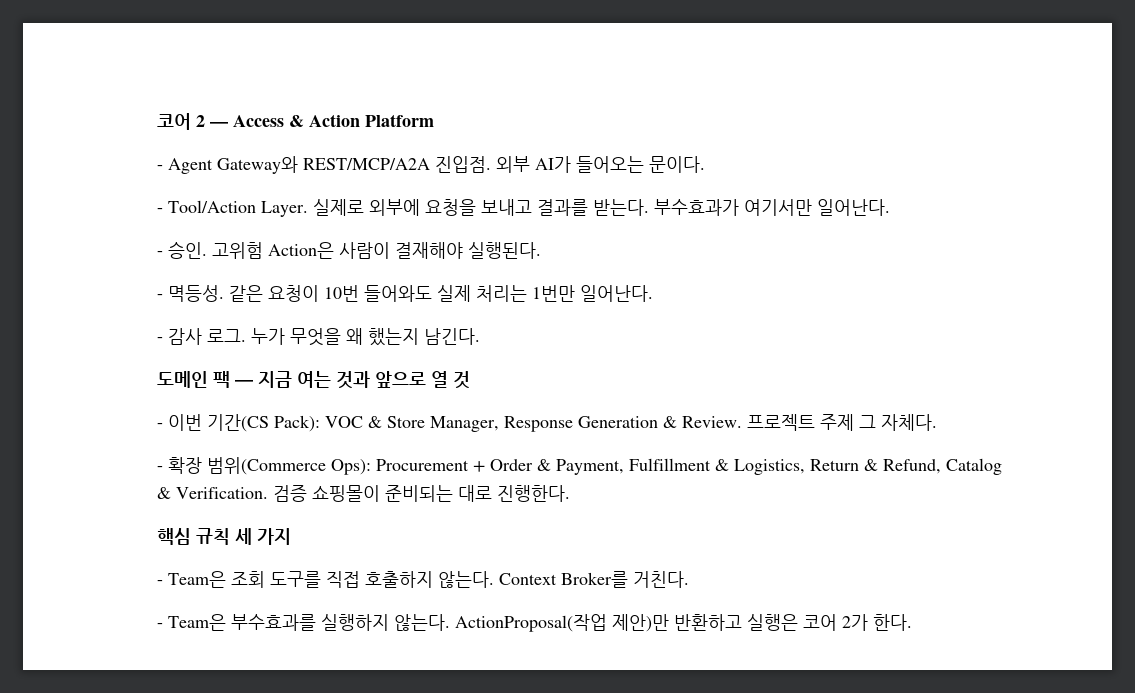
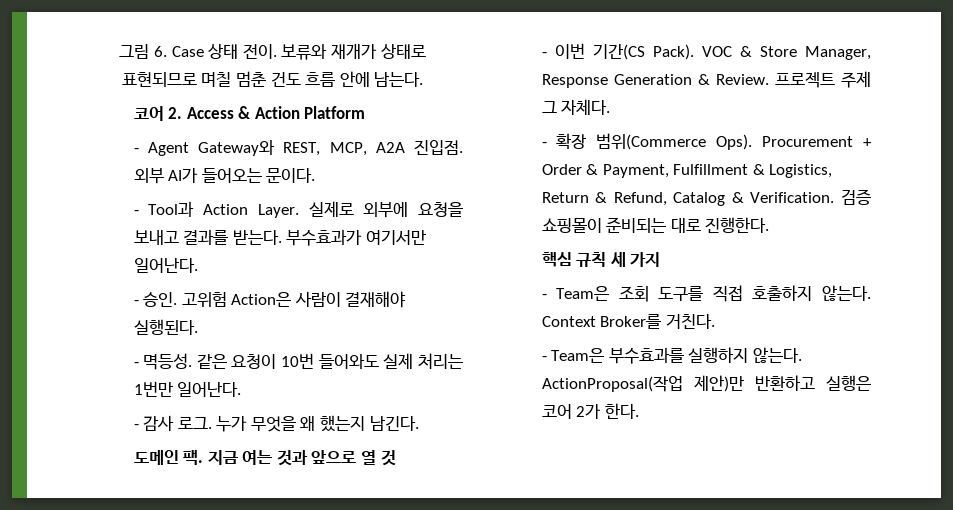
- 코어 2 — Access & Action Platform
+ 그림 6. Case 상태 전이. 보류와 재개가 상태로 표현되므로 며칠 멈춘 건도 흐름 안에 남는다.
+ 코어 2. Access & Action Platform
- - Agent Gateway와 REST/MCP/A2A 진입점.
+ - Agent Gateway와 REST, MCP, A2A 진입점.
- - Tool/Action Layer.
+ - Tool과 Action Layer.
- 도메인 팩 — 지금 여는 것과 앞으로 열 것
+ 도메인 팩. 지금 여는 것과 앞으로 열 것
- - 이번 기간(CS Pack): VOC & Store Manager, Response Generation & Review.
+ - 이번 기간(CS Pack). VOC & Store Manager, Response Generation & Review.
- - 확장 범위(Commerce Ops): Procurement + Order & Payment, Fulfillment & Logistics, Return & Refund, Catalog & Verification.
+ - 확장 범위(Commerce Ops). Procurement + Order & Payment, Fulfillment & Logistics, Return & Refund, Catalog & Verification.

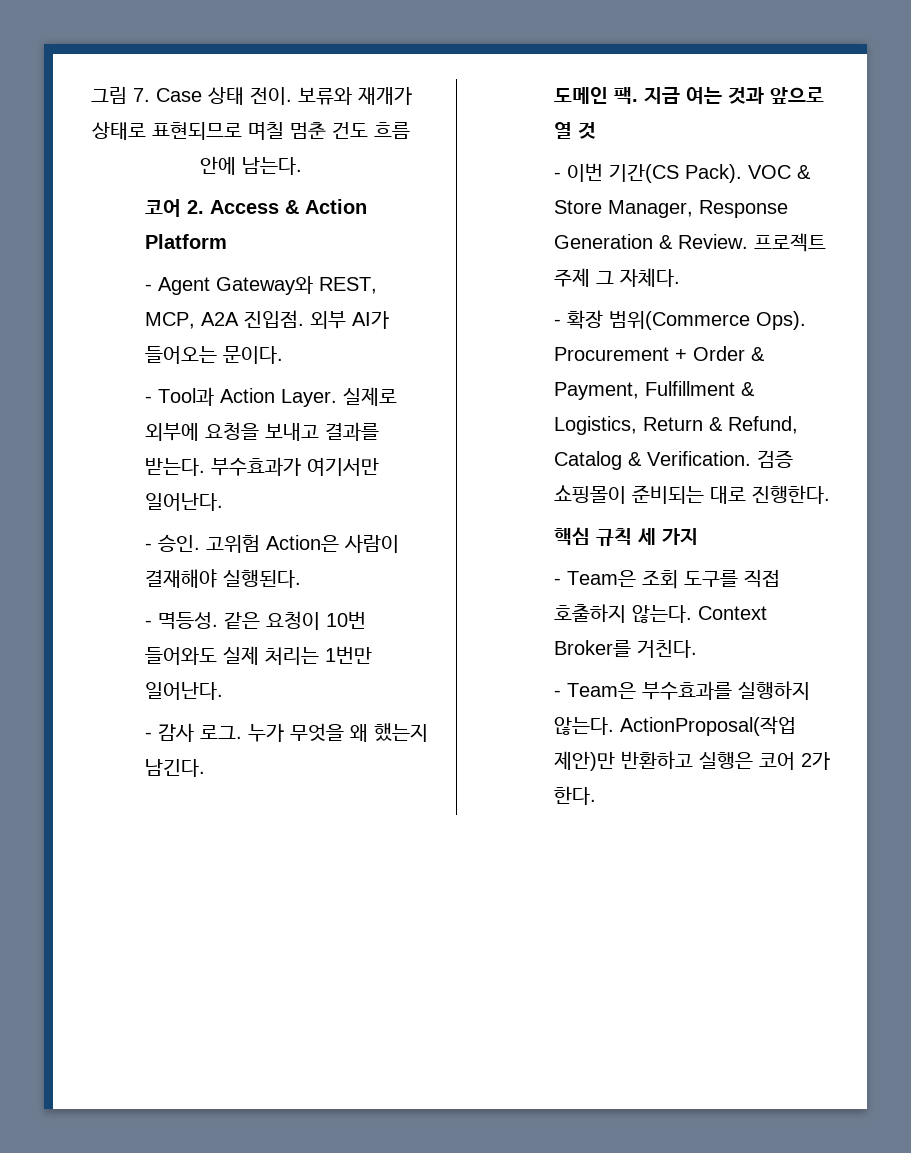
- 그림 6. Case 상태 전이.
+ 그림 7. Case 상태 전이.

